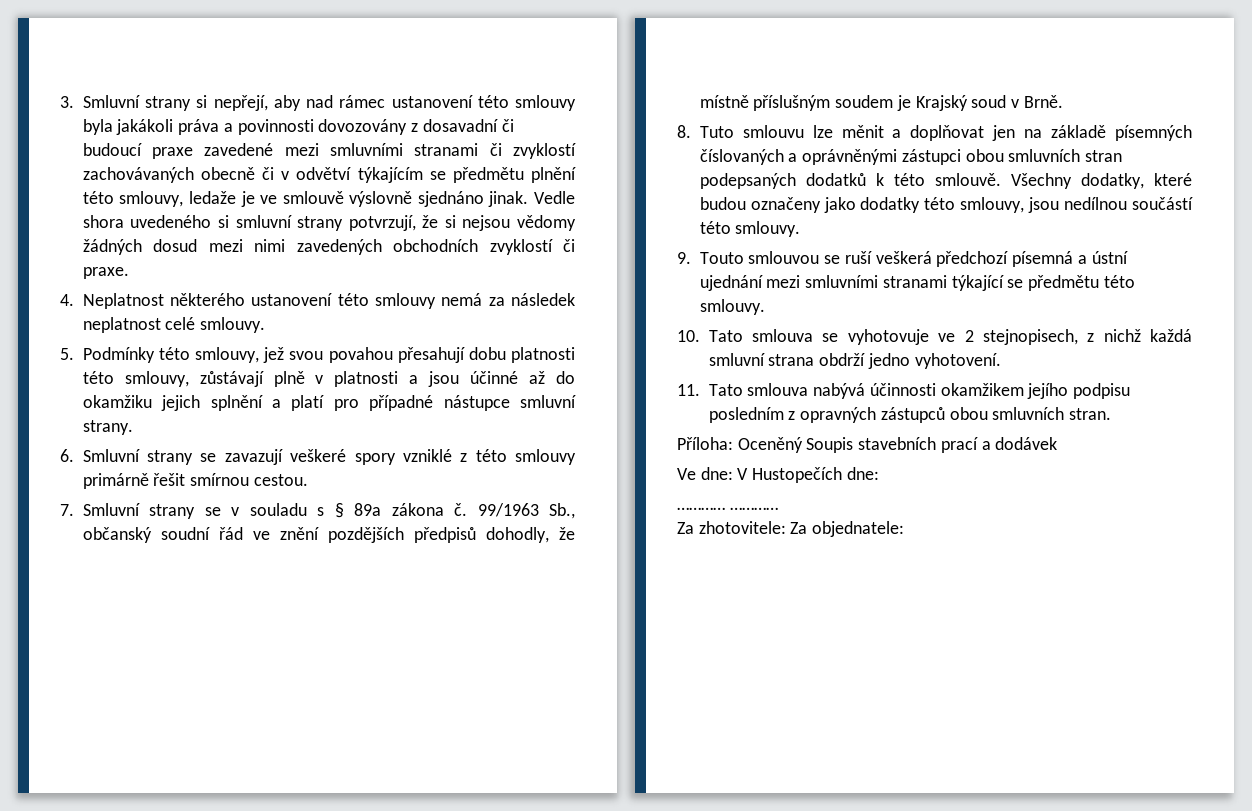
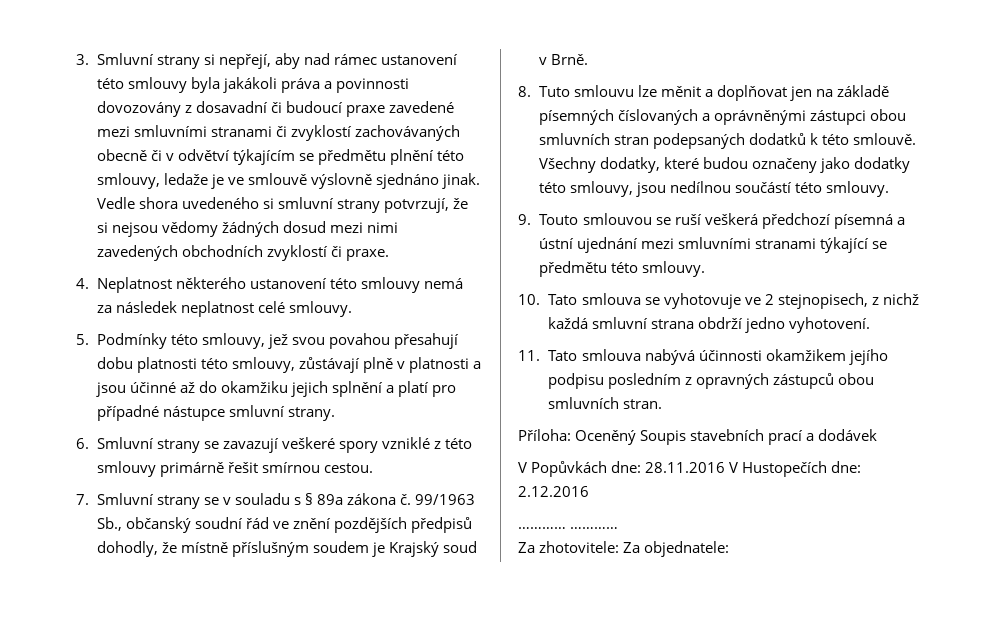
- Ve dne: V Hustopečích dne:
+ V Popůvkách dne: 28.11.2016 V Hustopečích dne: 2.12.2016

